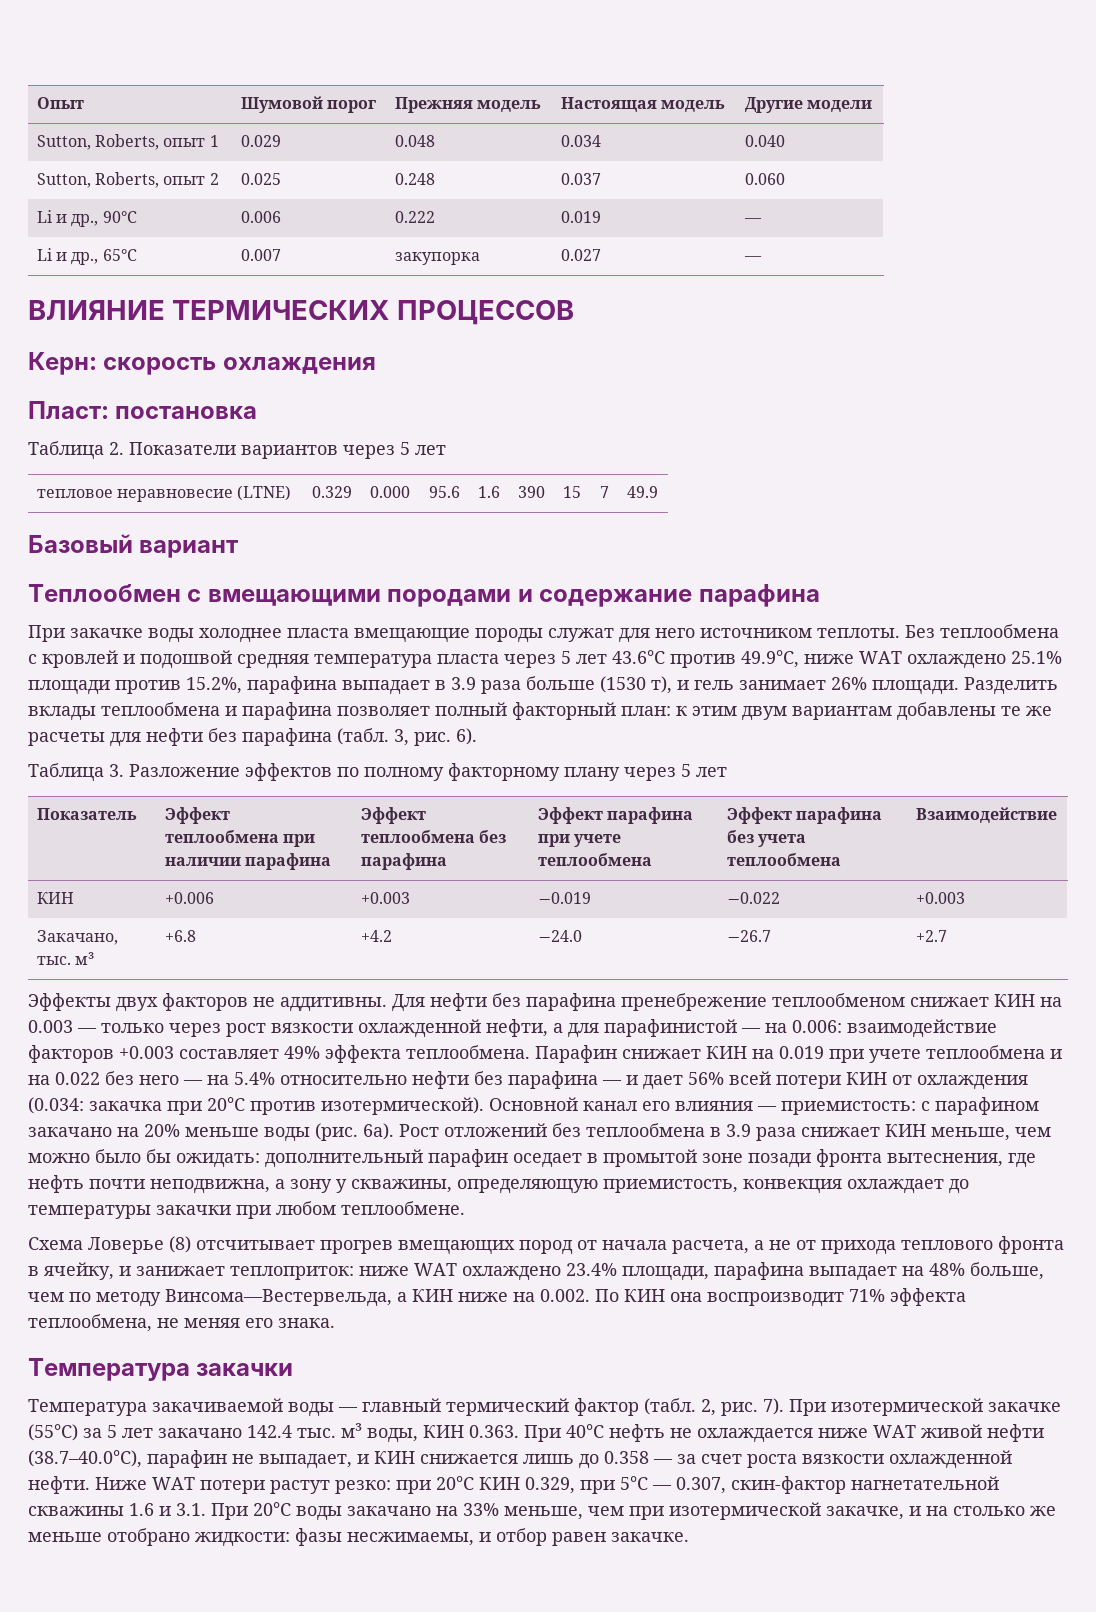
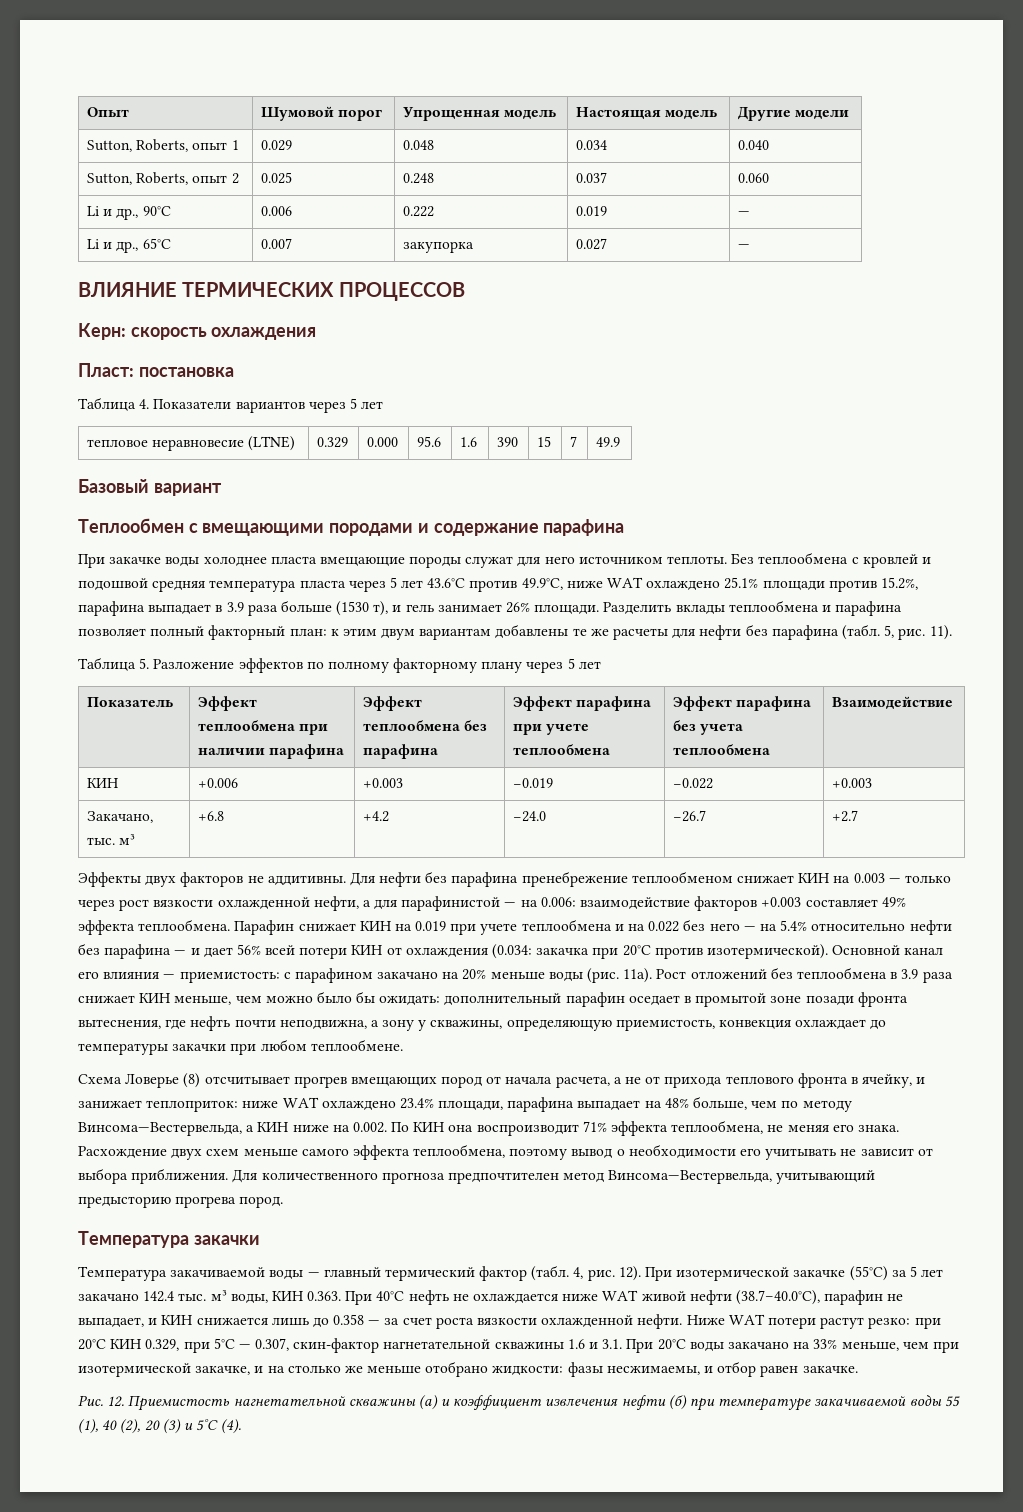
- Опыт | Шумовой порог | Прежняя модель | Настоящая модель | Другие модели
+ Опыт | Шумовой порог | Упрощенная модель | Настоящая модель | Другие модели
- Таблица 2. Показатели вариантов через 5 лет
+ Таблица 4. Показатели вариантов через 5 лет
- 3, рис. 6).
- Таблица 3. Разложение эффектов по полному факторному плану через 5 лет
+ 5, рис. 11).
+ Таблица 5. Разложение эффектов по полному факторному плану через 5 лет
- 6а).
+ 11а).
+ Расхождение двух схем меньше самого эффекта теплообмена, поэтому вывод о необходимости его учитывать не зависит от выбора приближения. Для количественного прогноза предпочтителен метод Винсома—Вестервельда, учитывающий предысторию прогрева пород.
- 2, рис. 7).
+ 4, рис. 12).
+ Рис. 12. Приемистость нагнетательной скважины (а) и коэффициент извлечения нефти (б) при температуре закачиваемой воды 55 (1), 40 (2), 20 (3) и 5°C (4).

